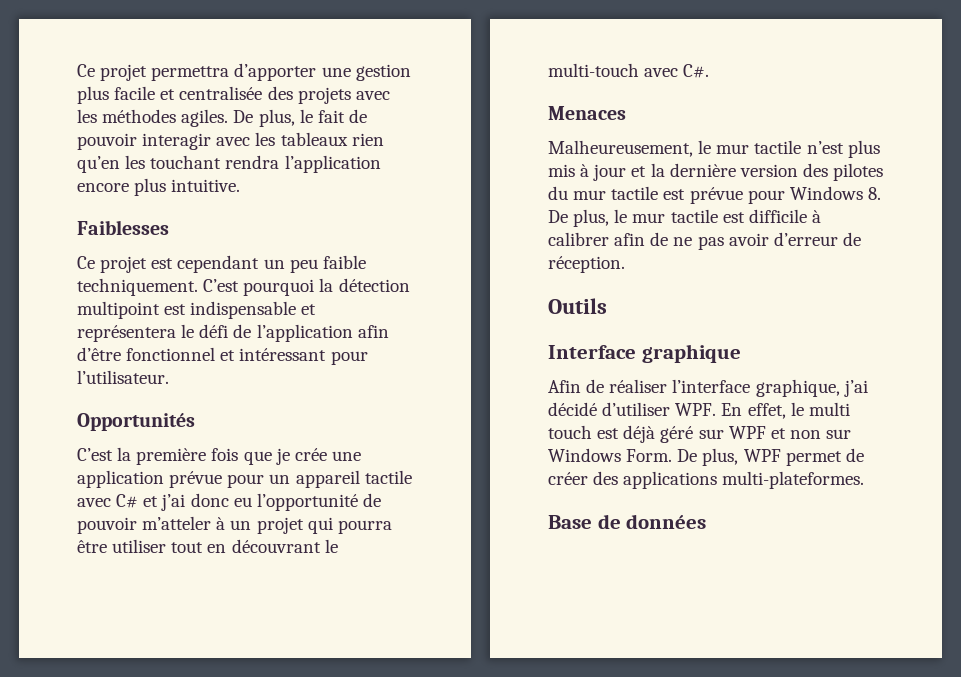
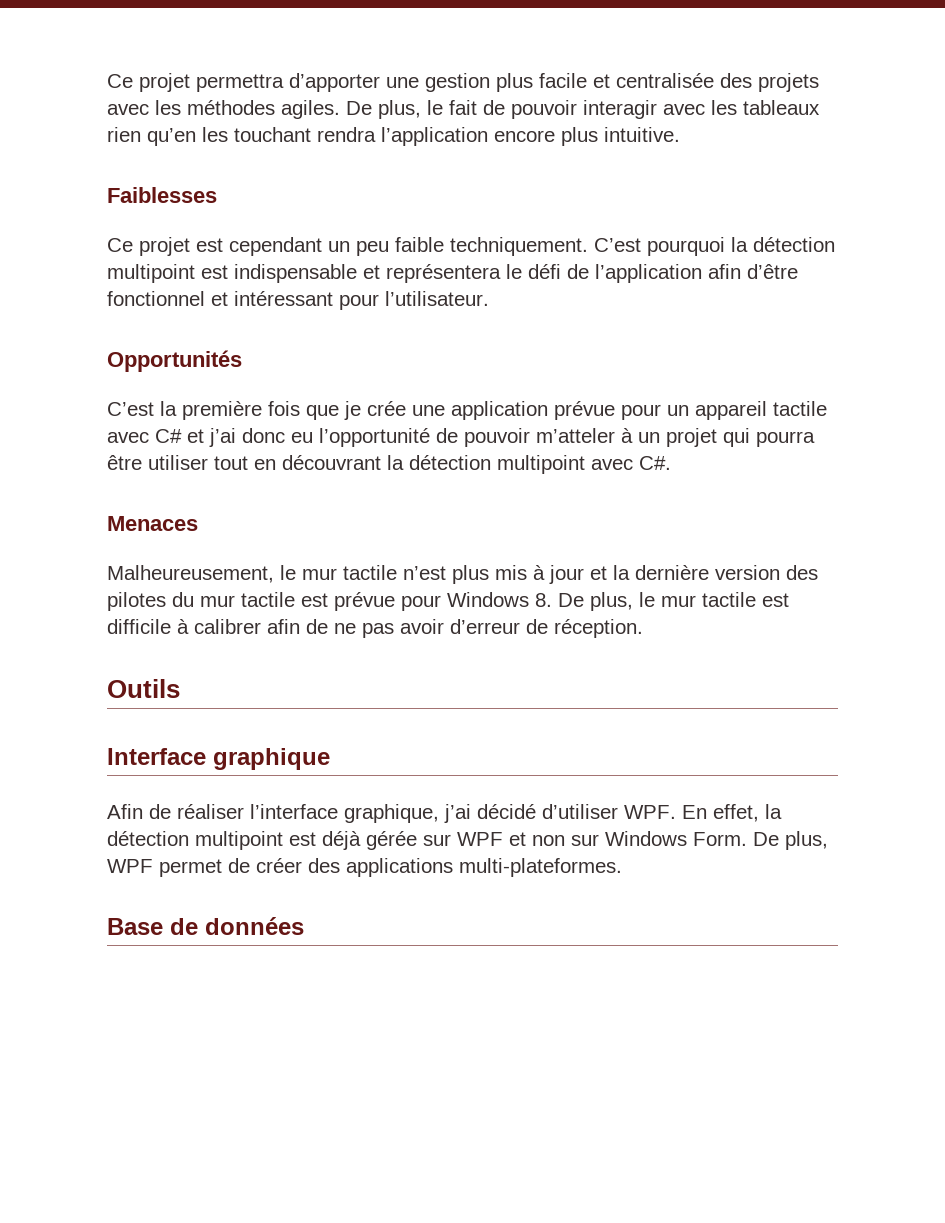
- C’est la première fois que je crée une application prévue pour un appareil tactile avec C# et j’ai donc eu l’opportunité de pouvoir m’atteler à un projet qui pourra être utiliser tout en découvrant le multi-touch avec C#.
+ C’est la première fois que je crée une application prévue pour un appareil tactile avec C# et j’ai donc eu l’opportunité de pouvoir m’atteler à un projet qui pourra être utiliser tout en découvrant la détection multipoint avec C#.
- Afin de réaliser l’interface graphique, j’ai décidé d’utiliser WPF. En effet, le multi touch est déjà géré sur WPF et non sur Windows Form.
+ Afin de réaliser l’interface graphique, j’ai décidé d’utiliser WPF. En effet, la détection multipoint est déjà gérée sur WPF et non sur Windows Form.

